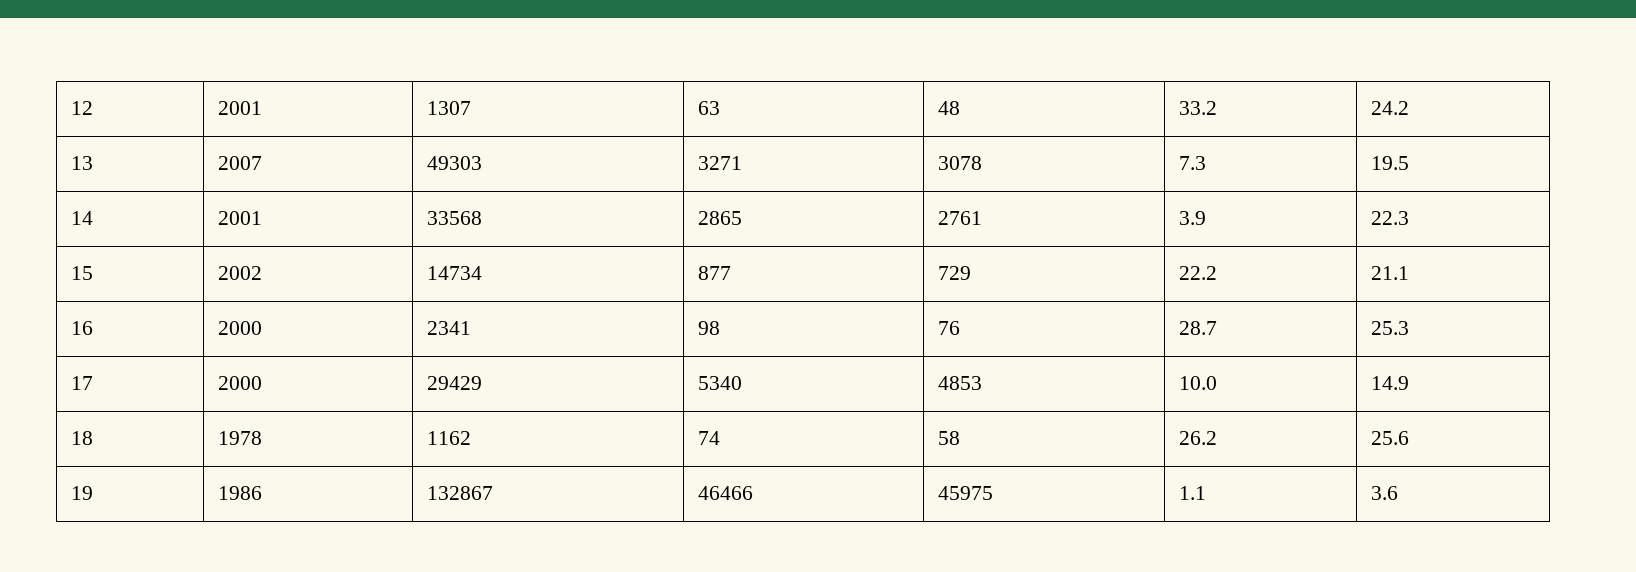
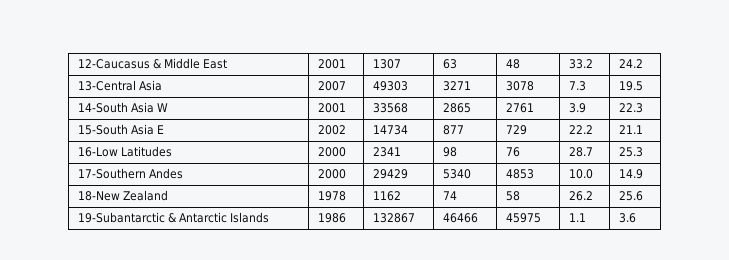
- 12 | 2001 | 1307 | 63 | 48 | 33.2 | 24.2
+ 12-Caucasus & Middle East | 2001 | 1307 | 63 | 48 | 33.2 | 24.2
- 13 | 2007 | 49303 | 3271 | 3078 | 7.3 | 19.5
+ 13-Central Asia | 2007 | 49303 | 3271 | 3078 | 7.3 | 19.5
- 14 | 2001 | 33568 | 2865 | 2761 | 3.9 | 22.3
+ 14-South Asia W | 2001 | 33568 | 2865 | 2761 | 3.9 | 22.3
- 15 | 2002 | 14734 | 877 | 729 | 22.2 | 21.1
+ 15-South Asia E | 2002 | 14734 | 877 | 729 | 22.2 | 21.1
- 16 | 2000 | 2341 | 98 | 76 | 28.7 | 25.3
+ 16-Low Latitudes | 2000 | 2341 | 98 | 76 | 28.7 | 25.3
- 17 | 2000 | 29429 | 5340 | 4853 | 10.0 | 14.9
+ 17-Southern Andes | 2000 | 29429 | 5340 | 4853 | 10.0 | 14.9
- 18 | 1978 | 1162 | 74 | 58 | 26.2 | 25.6
+ 18-New Zealand | 1978 | 1162 | 74 | 58 | 26.2 | 25.6
- 19 | 1986 | 132867 | 46466 | 45975 | 1.1 | 3.6
+ 19-Subantarctic & Antarctic Islands | 1986 | 132867 | 46466 | 45975 | 1.1 | 3.6

